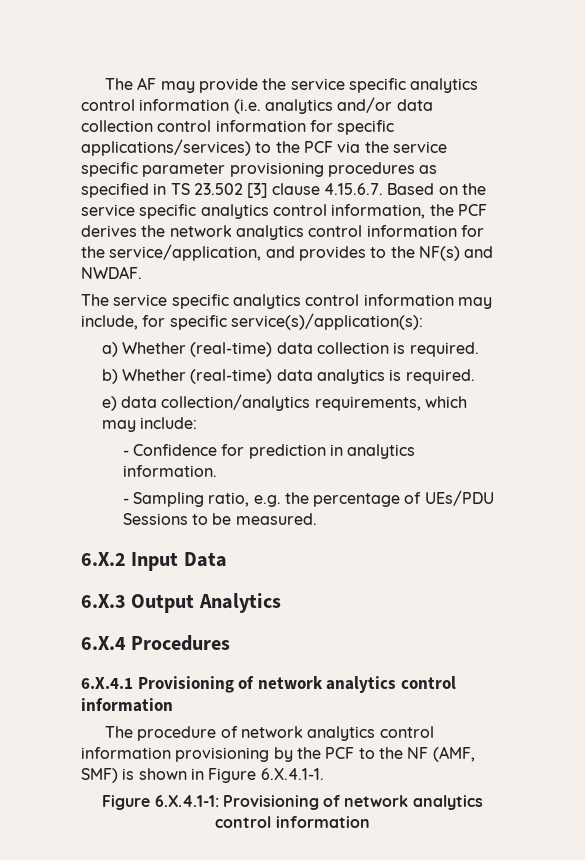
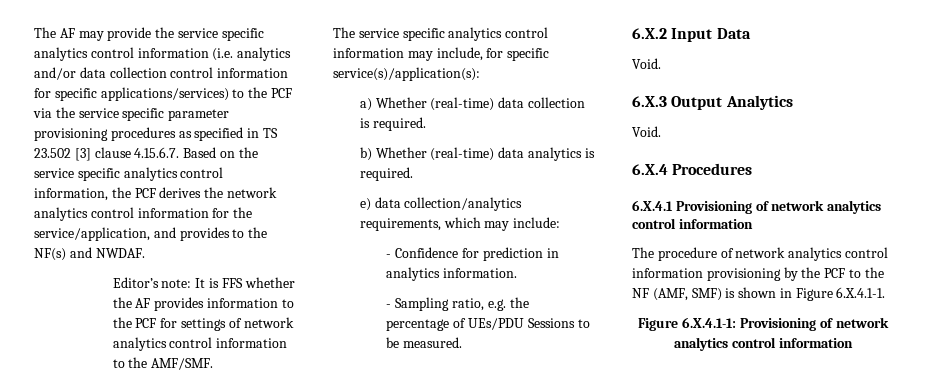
+ Editor’s note: It is FFS whether the AF provides information to the PCF for settings of network analytics control information to the AMF/SMF.
  6.X.2 Input Data
+ Void.
  6.X.3 Output Analytics
+ Void.

